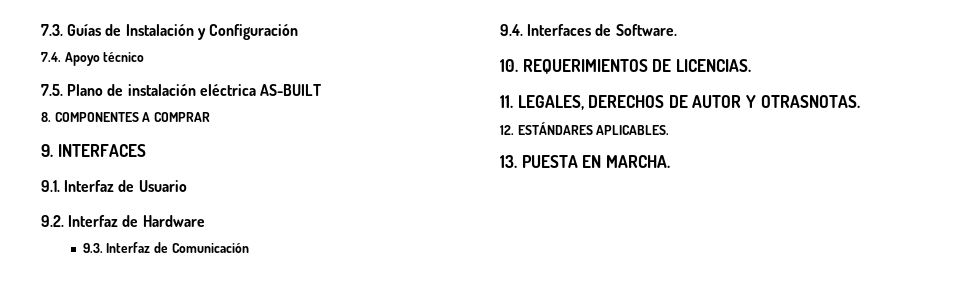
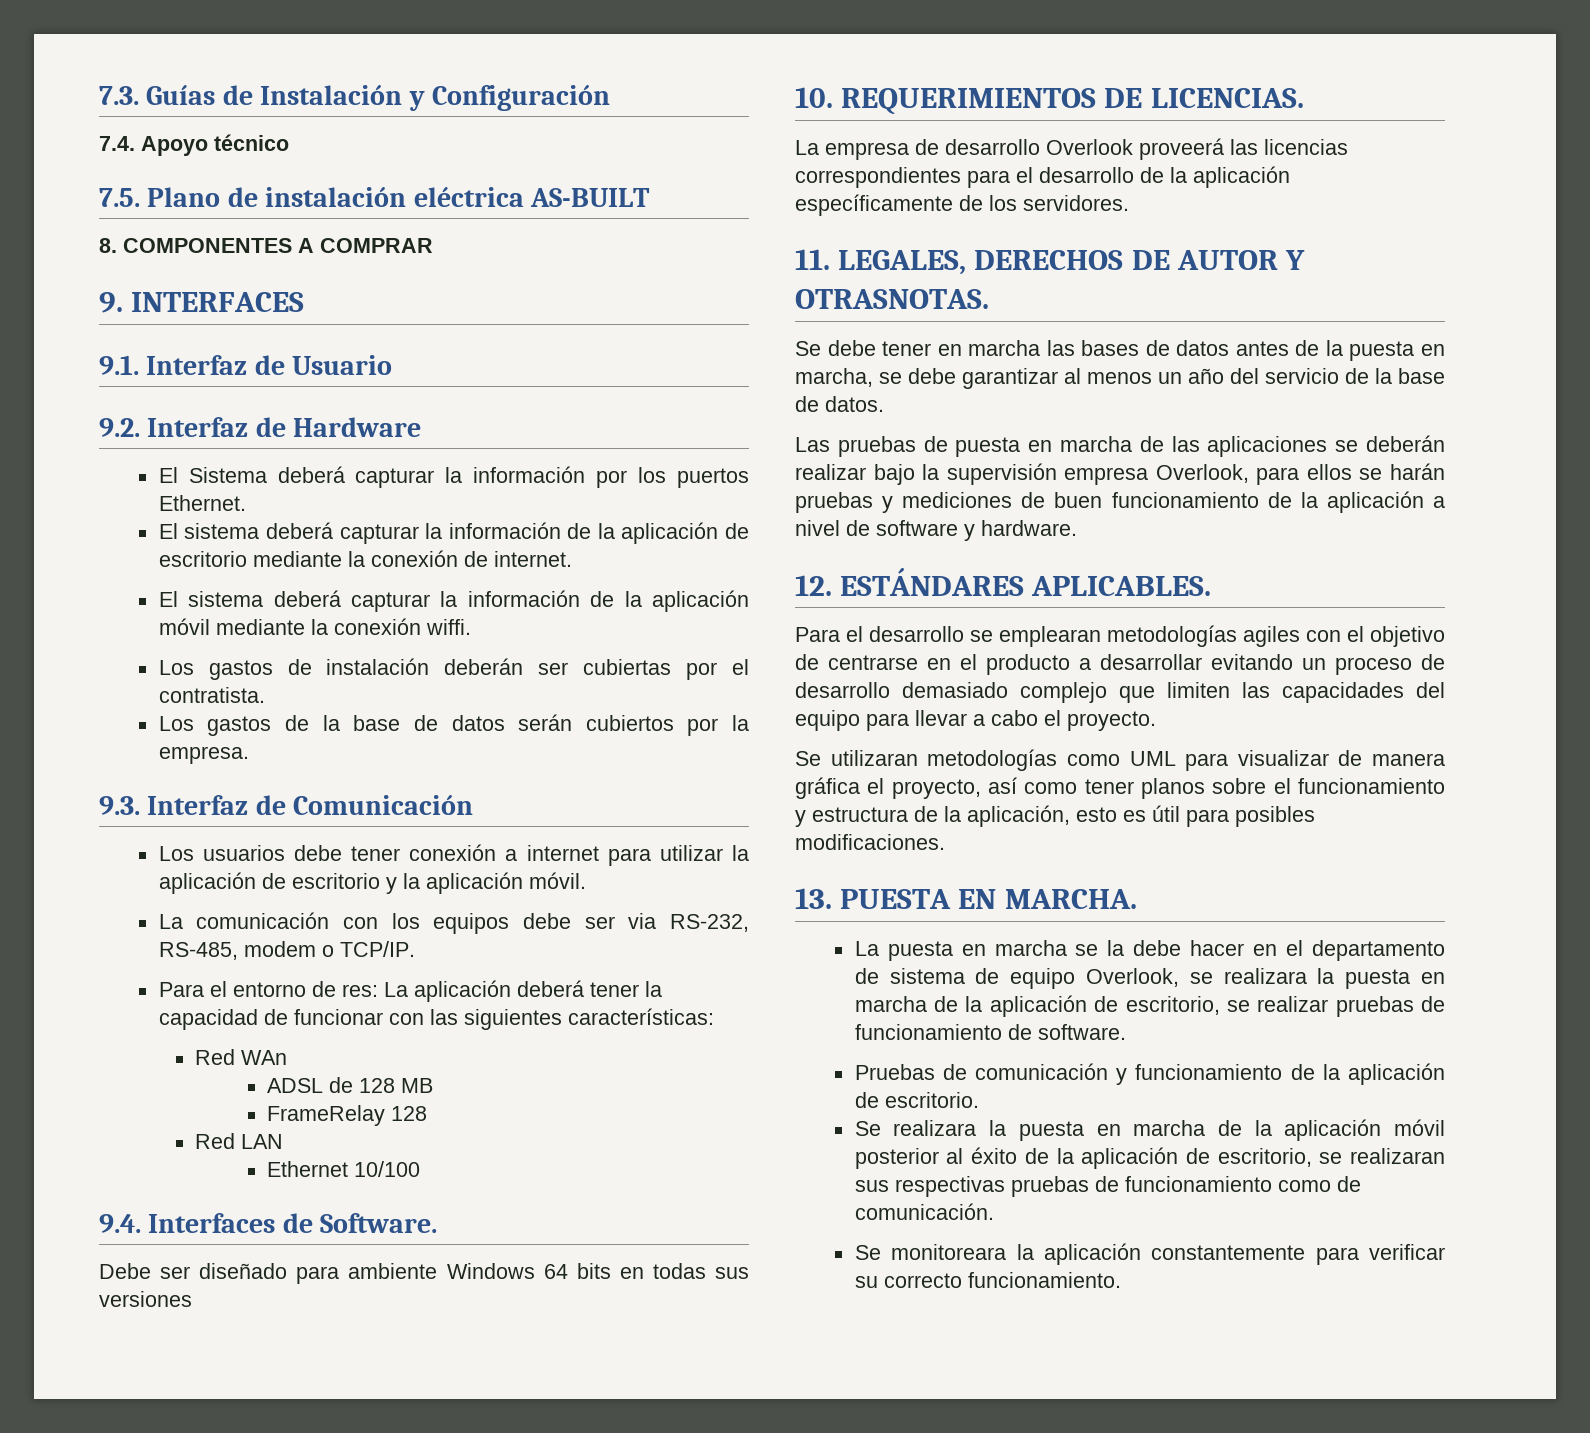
+ El Sistema deberá capturar la información por los puertos Ethernet.
+ El sistema deberá capturar la información de la aplicación de escritorio mediante la conexión de internet.
+ El sistema deberá capturar la información de la aplicación móvil mediante la conexión wiffi.
+ Los gastos de instalación deberán ser cubiertas por el contratista.
+ Los gastos de la base de datos serán cubiertos por la empresa.
  9.3. Interfaz de Comunicación
+ Los usuarios debe tener conexión a internet para utilizar la aplicación de escritorio y la aplicación móvil.
+ La comunicación con los equipos debe ser via RS-232, RS-485, modem o TCP/IP.
+ Para el entorno de res: La aplicación deberá tener la capacidad de funcionar con las siguientes características:
+ Red WAn
+ ADSL de 128 MB
+ FrameRelay 128
+ Red LAN
+ Ethernet 10/100
  9.4. Interfaces de Software.
+ Debe ser diseñado para ambiente Windows 64 bits en todas sus versiones
  10. REQUERIMIENTOS DE LICENCIAS.
+ La empresa de desarrollo Overlook proveerá las licencias correspondientes para el desarrollo de la aplicación específicamente de los servidores.
+ Se debe tener en marcha las bases de datos antes de la puesta en marcha, se debe garantizar al menos un año del servicio de la base de datos.
+ Las pruebas de puesta en marcha de las aplicaciones se deberán realizar bajo la supervisión empresa Overlook, para ellos se harán pruebas y mediciones de buen funcionamiento de la aplicación a nivel de software y hardware.
  12. ESTÁNDARES APLICABLES.
+ Para el desarrollo se emplearan metodologías agiles con el objetivo de centrarse en el producto a desarrollar evitando un proceso de desarrollo demasiado complejo que limiten las capacidades del equipo para llevar a cabo el proyecto.
+ Se utilizaran metodologías como UML para visualizar de manera gráfica el proyecto, así como tener planos sobre el funcionamiento y estructura de la aplicación, esto es útil para posibles modificaciones.
  13. PUESTA EN MARCHA.
+ La puesta en marcha se la debe hacer en el departamento de sistema de equipo Overlook, se realizara la puesta en marcha de la aplicación de escritorio, se realizar pruebas de funcionamiento de software.
+ Pruebas de comunicación y funcionamiento de la aplicación de escritorio.
+ Se realizara la puesta en marcha de la aplicación móvil posterior al éxito de la aplicación de escritorio, se realizaran sus respectivas pruebas de funcionamiento como de comunicación.
+ Se monitoreara la aplicación constantemente para verificar su correcto funcionamiento.

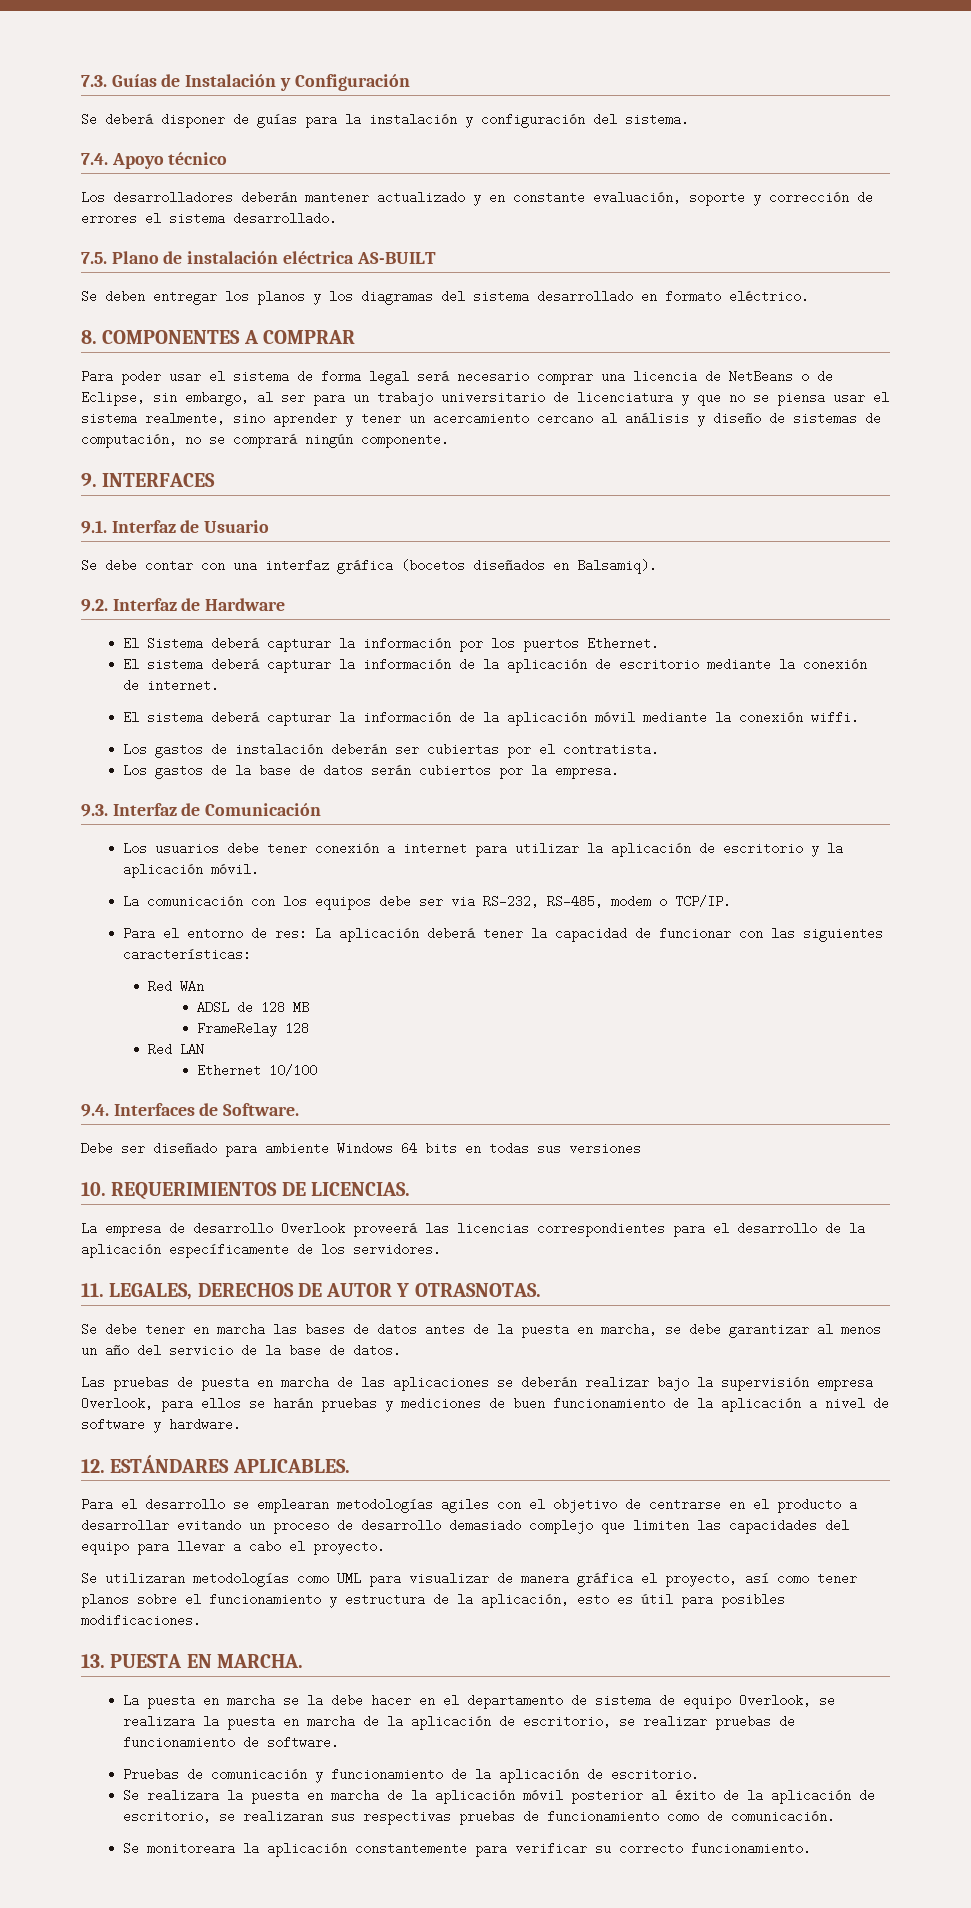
+ Se deberá disponer de guías para la instalación y configuración del sistema.
  7.4. Apoyo técnico
+ Los desarrolladores deberán mantener actualizado y en constante evaluación, soporte y corrección de errores el sistema desarrollado.
+ Se deben entregar los planos y los diagramas del sistema desarrollado en formato eléctrico.
  8. COMPONENTES A COMPRAR
+ Para poder usar el sistema de forma legal será necesario comprar una licencia de NetBeans o de Eclipse, sin embargo, al ser para un trabajo universitario de licenciatura y que no se piensa usar el sistema realmente, sino aprender y tener un acercamiento cercano al análisis y diseño de sistemas de computación, no se comprará ningún componente.
+ Se debe contar con una interfaz gráfica (bocetos diseñados en Balsamiq).

